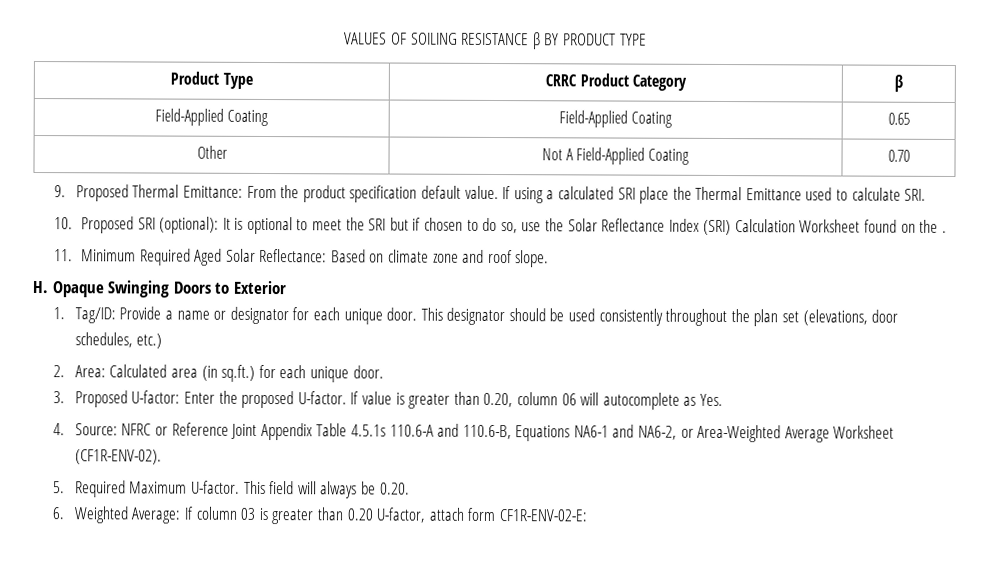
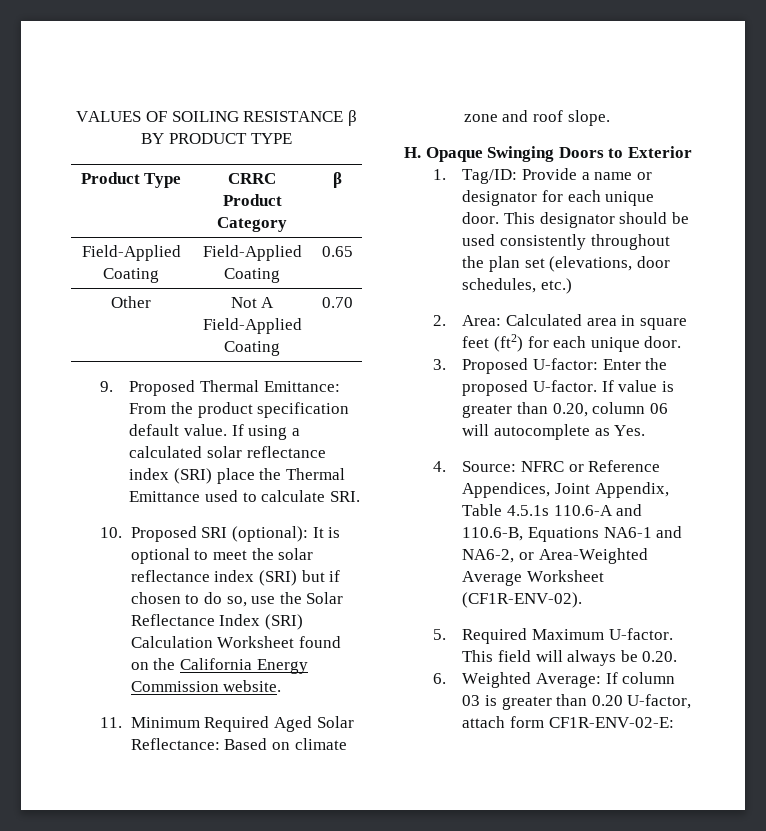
- If using a calculated SRI place the Thermal Emittance used to calculate SRI.
+ If using a calculated solar reflectance index (SRI) place the Thermal Emittance used to calculate SRI.
- 10. Proposed SRI (optional): It is optional to meet the SRI but if chosen to do so, use the Solar Reflectance Index (SRI) Calculation Worksheet found on the .
+ 10. Proposed SRI (optional): It is optional to meet the solar reflectance index (SRI) but if chosen to do so, use the Solar Reflectance Index (SRI) Calculation Worksheet found on the California Energy Commission website.
- 2. Area: Calculated area (in sq.ft.) for each unique door.
+ 2. Area: Calculated area in square feet (ft2) for each unique door.
- 4. Source: NFRC or Reference Joint Appendix Table 4.5.1s 110.6-A and 110.6-B, Equations NA6-1 and NA6-2, or Area-Weighted Average Worksheet (CF1R-ENV-02).
+ 4. Source: NFRC or Reference Appendices, Joint Appendix, Table 4.5.1s 110.6-A and 110.6-B, Equations NA6-1 and NA6-2, or Area-Weighted Average Worksheet (CF1R-ENV-02).

